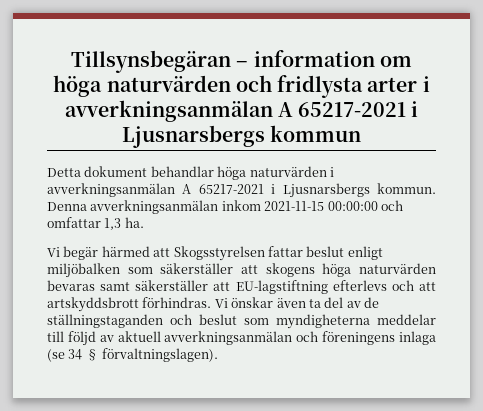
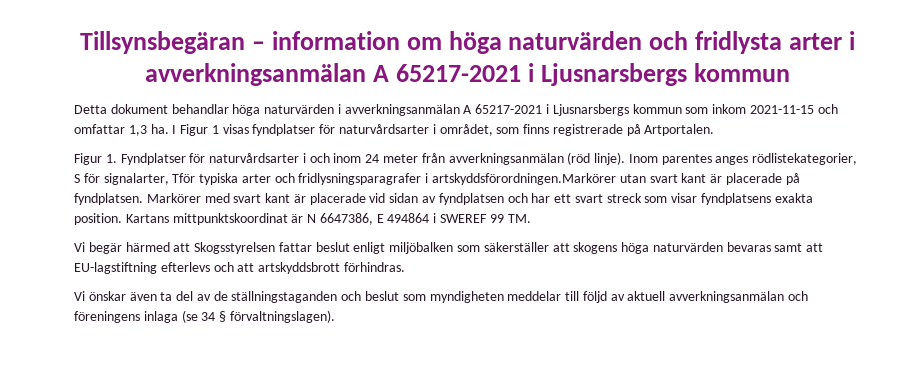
- Detta dokument behandlar höga naturvärden i avverkningsanmälan A 65217-2021 i Ljusnarsbergs kommun. Denna avverkningsanmälan inkom 2021-11-15 00:00:00 och omfattar 1,3 ha.
+ Detta dokument behandlar höga naturvärden i avverkningsanmälan A 65217-2021 i Ljusnarsbergs kommun som inkom 2021-11-15 och omfattar 1,3 ha. I Figur 1 visas fyndplatser för naturvårdsarter i området, som finns registrerade på Artportalen.
+ Figur 1. Fyndplatser för naturvårdsarter i och inom 24 meter från avverkningsanmälan (röd linje). Inom parentes anges rödlistekategorier, S för signalarter, Tför typiska arter och fridlysningsparagrafer i artskyddsförordningen.Markörer utan svart kant är placerade på fyndplatsen. Markörer med svart kant är placerade vid sidan av fyndplatsen och har ett svart streck som visar fyndplatsens exakta position. Kartans mittpunktskoordinat är N 6647386, E 494864 i SWEREF 99 TM.
- Vi begär härmed att Skogsstyrelsen fattar beslut enligt miljöbalken som säkerställer att skogens höga naturvärden bevaras samt säkerställer att EU-lagstiftning efterlevs och att artskyddsbrott förhindras. Vi önskar även ta del av de ställningstaganden och beslut som myndigheterna meddelar till följd av aktuell avverkningsanmälan och föreningens inlaga (se 34 § förvaltningslagen).
+ Vi begär härmed att Skogsstyrelsen fattar beslut enligt miljöbalken som säkerställer att skogens höga naturvärden bevaras samt att EU-lagstiftning efterlevs och att artskyddsbrott förhindras.
+ Vi önskar även ta del av de ställningstaganden och beslut som myndigheten meddelar till följd av aktuell avverkningsanmälan och föreningens inlaga (se 34 § förvaltningslagen).

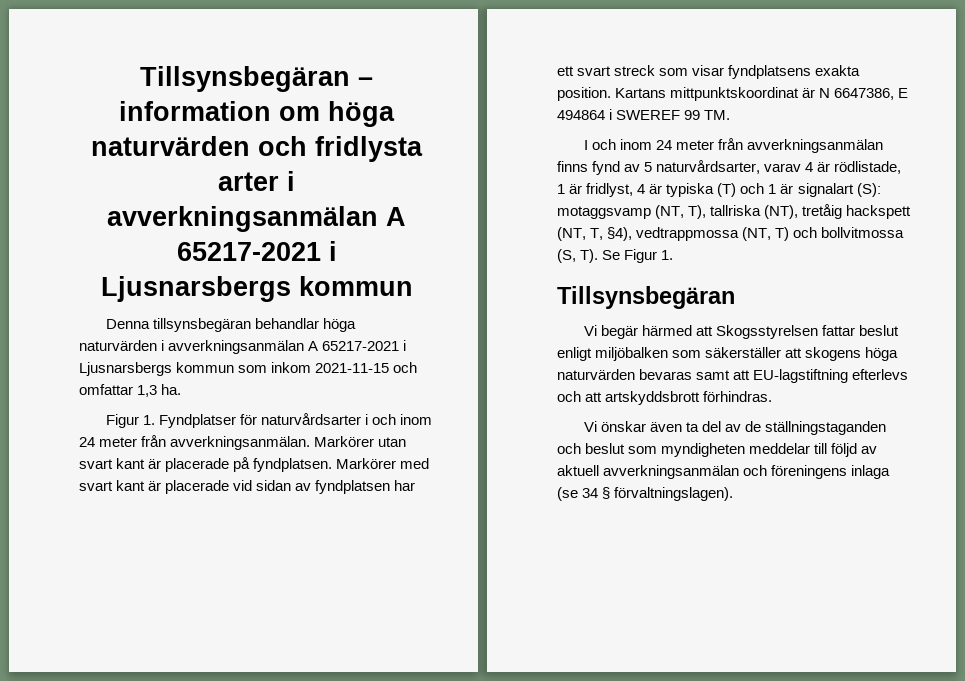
- Detta dokument behandlar höga naturvärden i avverkningsanmälan A 65217-2021 i Ljusnarsbergs kommun som inkom 2021-11-15 och omfattar 1,3 ha. I Figur 1 visas fyndplatser för naturvårdsarter i området, som finns registrerade på Artportalen.
+ Denna tillsynsbegäran behandlar höga naturvärden i avverkningsanmälan A 65217-2021 i Ljusnarsbergs kommun som inkom 2021-11-15 och omfattar 1,3 ha.
- Figur 1. Fyndplatser för naturvårdsarter i och inom 24 meter från avverkningsanmälan (röd linje). Inom parentes anges rödlistekategorier, S för signalarter, Tför typiska arter och fridlysningsparagrafer i artskyddsförordningen.Markörer utan svart kant är placerade på fyndplatsen.
+ Figur 1. Fyndplatser för naturvårdsarter i och inom 24 meter från avverkningsanmälan. Markörer utan svart kant är placerade på fyndplatsen.
- Markörer med svart kant är placerade vid sidan av fyndplatsen och har ett svart streck som visar fyndplatsens exakta position.
+ Markörer med svart kant är placerade vid sidan av fyndplatsen har ett svart streck som visar fyndplatsens exakta position.
+ I och inom 24 meter från avverkningsanmälan finns fynd av 5 naturvårdsarter, varav 4 är rödlistade, 1 är fridlyst, 4 är typiska (T) och 1 är signalart (S): motaggsvamp (NT, T), tallriska (NT), tretåig hackspett (NT, T, §4), vedtrappmossa (NT, T) och bollvitmossa (S, T). Se Figur 1.
+ Tillsynsbegäran

